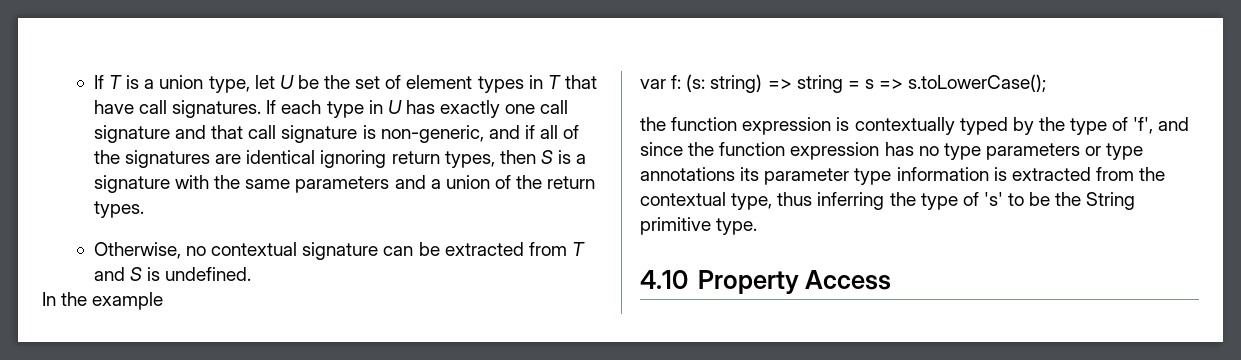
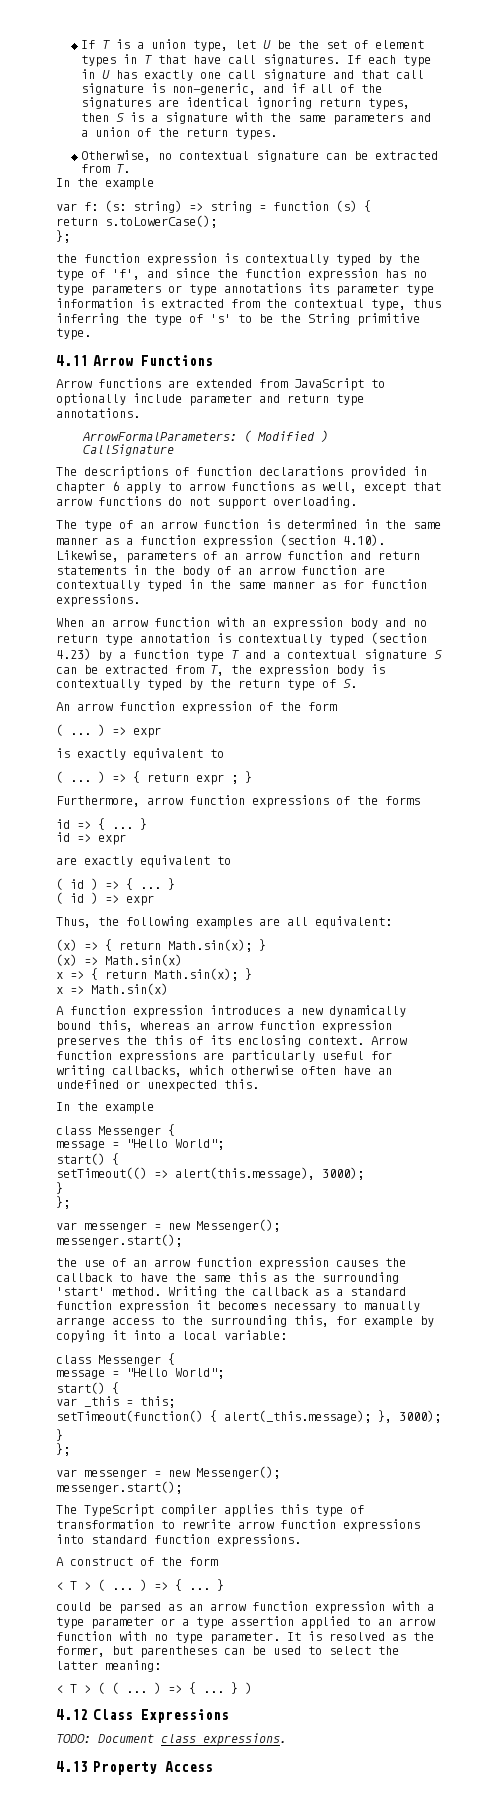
- Otherwise, no contextual signature can be extracted from T and S is undefined.
+ Otherwise, no contextual signature can be extracted from T.
- var f: (s: string) => string = s => s.toLowerCase();
+ var f: (s: string) => string = function (s) {
+ return s.toLowerCase();
+ };
- 4.10 Property Access
+ 4.11 Arrow Functions
+ Arrow functions are extended from JavaScript to optionally include parameter and return type annotations.
+ ArrowFormalParameters: ( Modified )
+ CallSignature
+ The descriptions of function declarations provided in chapter 6 apply to arrow functions as well, except that arrow functions do not support overloading.
+ The type of an arrow function is determined in the same manner as a function expression (section 4.10). Likewise, parameters of an arrow function and return statements in the body of an arrow function are contextually typed in the same manner as for function expressions.
+ When an arrow function with an expression body and no return type annotation is contextually typed (section 4.23) by a function type T and a contextual signature S can be extracted from T, the expression body is contextually typed by the return type of S.
+ An arrow function expression of the form
+ ( ... ) => expr
+ is exactly equivalent to
+ ( ... ) => { return expr ; }
+ Furthermore, arrow function expressions of the forms
+ id => { ... }
+ id => expr
+ are exactly equivalent to
+ ( id ) => { ... }
+ ( id ) => expr
+ Thus, the following examples are all equivalent:
+ (x) => { return Math.sin(x); }
+ (x) => Math.sin(x)
+ x => { return Math.sin(x); }
+ x => Math.sin(x)
+ A function expression introduces a new dynamically bound this, whereas an arrow function expression preserves the this of its enclosing context. Arrow function expressions are particularly useful for writing callbacks, which otherwise often have an undefined or unexpected this.
+ In the example
+ class Messenger {
+ message = "Hello World";
+ start() {
+ setTimeout(() => alert(this.message), 3000);
+ }
+ };
+ var messenger = new Messenger();
+ messenger.start();
+ the use of an arrow function expression causes the callback to have the same this as the surrounding 'start' method. Writing the callback as a standard function expression it becomes necessary to manually arrange access to the surrounding this, for example by copying it into a local variable:
+ class Messenger {
+ message = "Hello World";
+ start() {
+ var _this = this;
+ setTimeout(function() { alert(_this.message); }, 3000);
+ }
+ };
+ var messenger = new Messenger();
+ messenger.start();
+ The TypeScript compiler applies this type of transformation to rewrite arrow function expressions into standard function expressions.
+ A construct of the form
+ < T > ( ... ) => { ... }
+ could be parsed as an arrow function expression with a type parameter or a type assertion applied to an arrow function with no type parameter. It is resolved as the former, but parentheses can be used to select the latter meaning:
+ < T > ( ( ... ) => { ... } )
+ 4.12 Class Expressions
+ TODO: Document class expressions.
+ 4.13 Property Access

